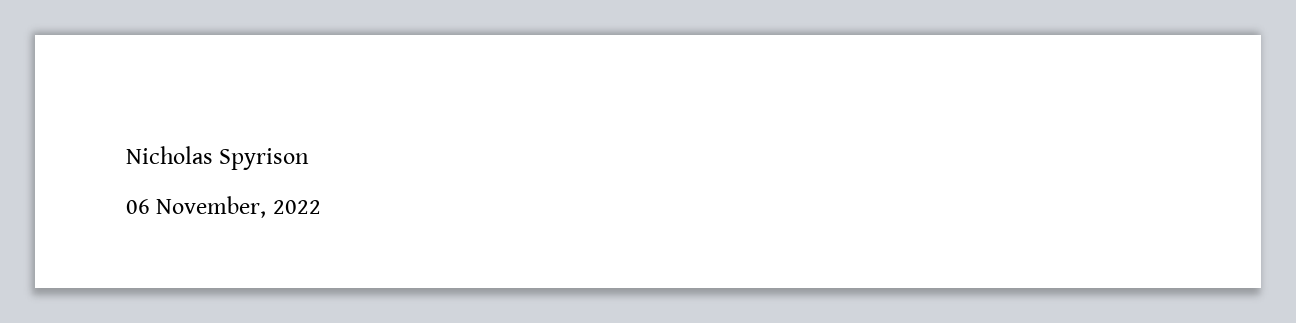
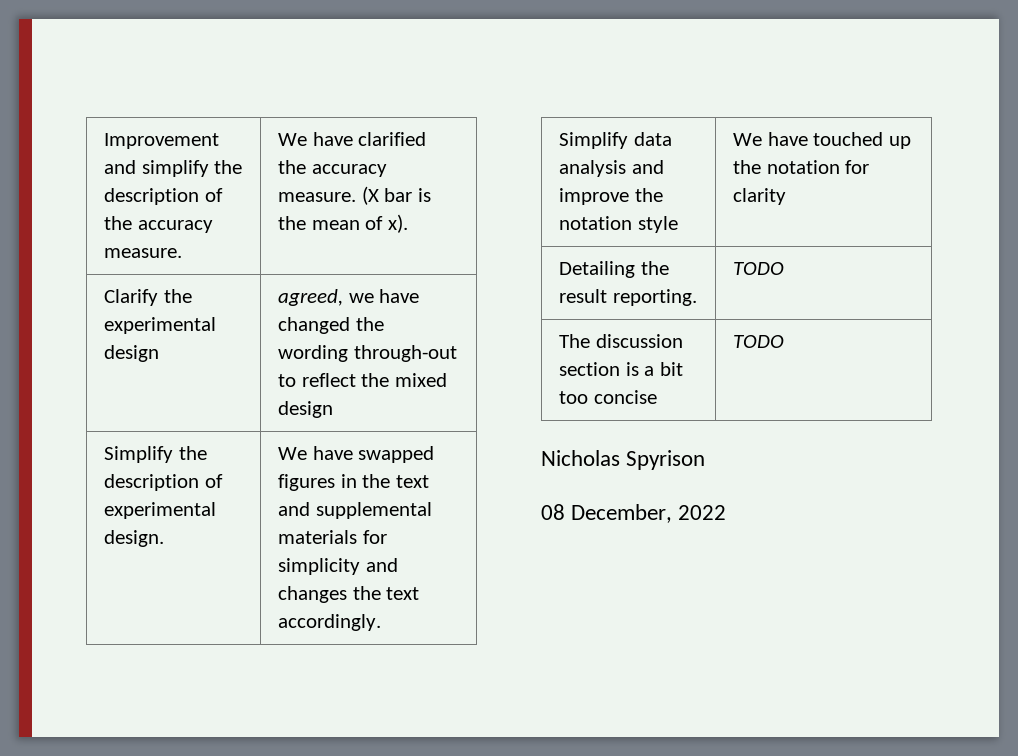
+ Improvement and simplify the description of the accuracy measure. | We have clarified the accuracy measure. (X bar is the mean of x).
+ Clarify the experimental design | agreed, we have changed the wording through-out to reflect the mixed design
+ Simplify the description of experimental design. | We have swapped figures in the text and supplemental materials for simplicity and changes the text accordingly.
+ Simplify data analysis and improve the notation style | We have touched up the notation for clarity
+ Detailing the result reporting. | TODO
+ The discussion section is a bit too concise | TODO
- 06 November, 2022
+ 08 December, 2022

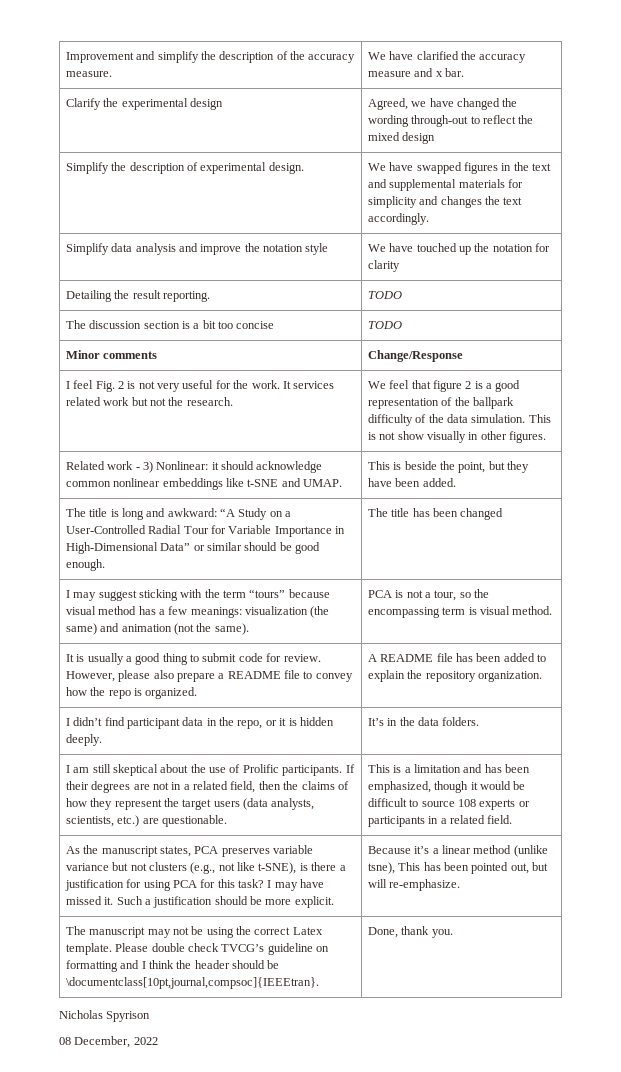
- Improvement and simplify the description of the accuracy measure. | We have clarified the accuracy measure. (X bar is the mean of x).
+ Improvement and simplify the description of the accuracy measure. | We have clarified the accuracy measure and x bar.
- Clarify the experimental design | agreed, we have changed the wording through-out to reflect the mixed design
+ Clarify the experimental design | Agreed, we have changed the wording through-out to reflect the mixed design
+ Minor comments | Change/Response
+ I feel Fig. 2 is not very useful for the work. It services related work but not the research. | We feel that figure 2 is a good representation of the ballpark difficulty of the data simulation. This is not show visually in other figures.
+ Related work - 3) Nonlinear: it should acknowledge common nonlinear embeddings like t-SNE and UMAP. | This is beside the point, but they have been added.
+ The title is long and awkward: “A Study on a User-Controlled Radial Tour for Variable Importance in High-Dimensional Data” or similar should be good enough. | The title has been changed
+ I may suggest sticking with the term “tours” because visual method has a few meanings: visualization (the same) and animation (not the same). | PCA is not a tour, so the encompassing term is visual method.
+ It is usually a good thing to submit code for review. However, please also prepare a README file to convey how the repo is organized. | A README file has been added to explain the repository organization.
+ I didn’t find participant data in the repo, or it is hidden deeply. | It’s in the data folders.
+ I am still skeptical about the use of Prolific participants. If their degrees are not in a related field, then the claims of how they represent the target users (data analysts, scientists, etc.) are questionable. | This is a limitation and has been emphasized, though it would be difficult to source 108 experts or participants in a related field.
+ As the manuscript states, PCA preserves variable variance but not clusters (e.g., not like t-SNE), is there a justification for using PCA for this task? I may have missed it. Such a justification should be more explicit. | Because it’s a linear method (unlike tsne), This has been pointed out, but will re-emphasize.
+ The manuscript may not be using the correct Latex template. Please double check TVCG’s guideline on formatting and I think the header should be \documentclass[10pt,journal,compsoc]{IEEEtran}. | Done, thank you.

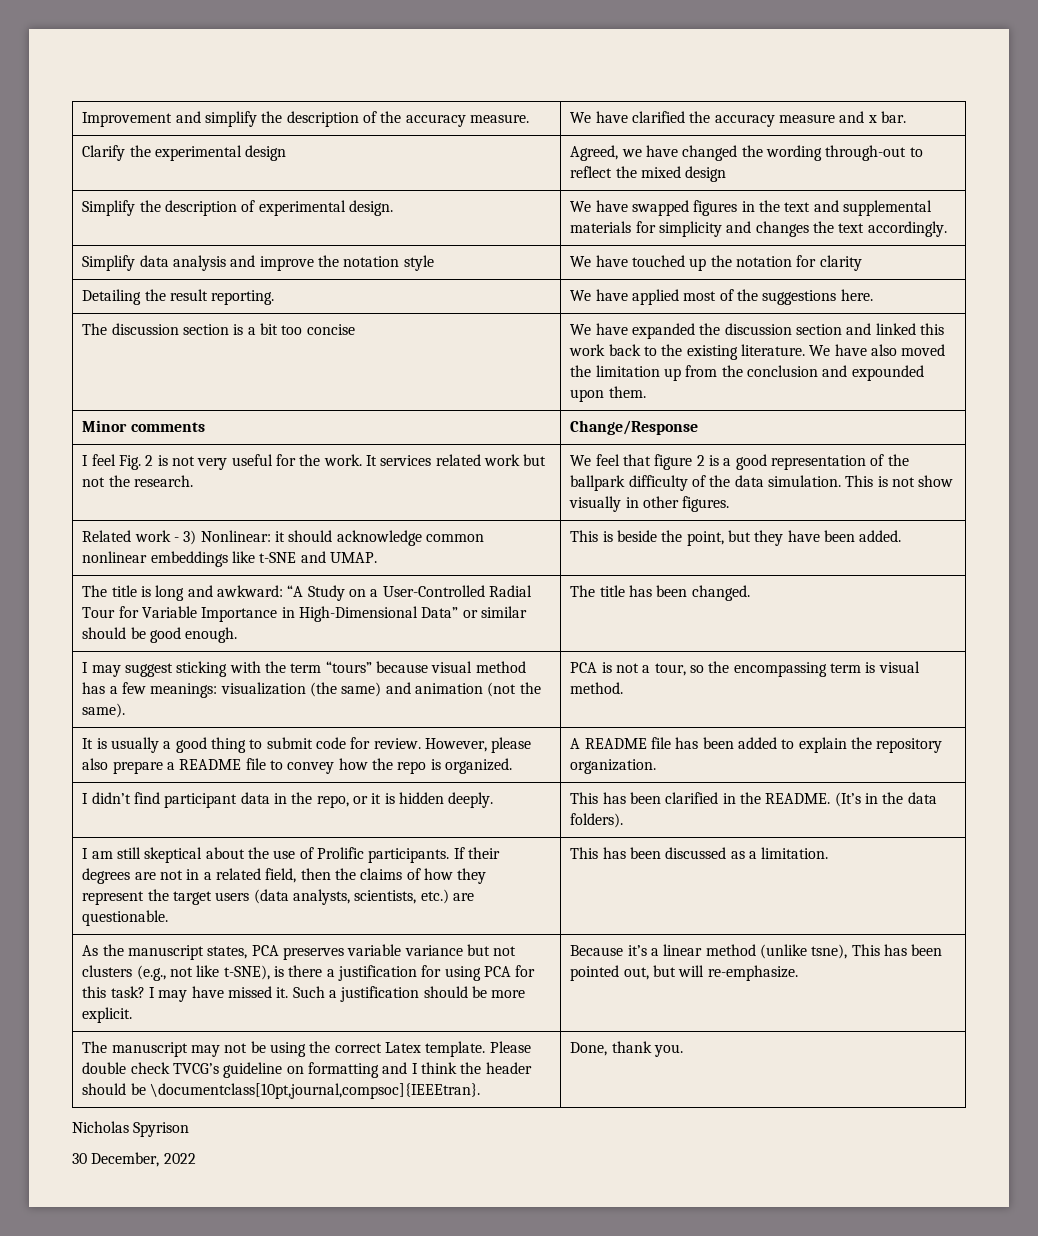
- Detailing the result reporting. | TODO
+ Detailing the result reporting. | We have applied most of the suggestions here.
- The discussion section is a bit too concise | TODO
+ The discussion section is a bit too concise | We have expanded the discussion section and linked this work back to the existing literature. We have also moved the limitation up from the conclusion and expounded upon them.
- The title is long and awkward: “A Study on a User-Controlled Radial Tour for Variable Importance in High-Dimensional Data” or similar should be good enough. | The title has been changed
+ The title is long and awkward: “A Study on a User-Controlled Radial Tour for Variable Importance in High-Dimensional Data” or similar should be good enough. | The title has been changed.
- I didn’t find participant data in the repo, or it is hidden deeply. | It’s in the data folders.
+ I didn’t find participant data in the repo, or it is hidden deeply. | This has been clarified in the README. (It’s in the data folders).
- This is a limitation and has been emphasized, though it would be difficult to source 108 experts or participants in a related field.
+ This has been discussed as a limitation.
- 08 December, 2022
+ 30 December, 2022

